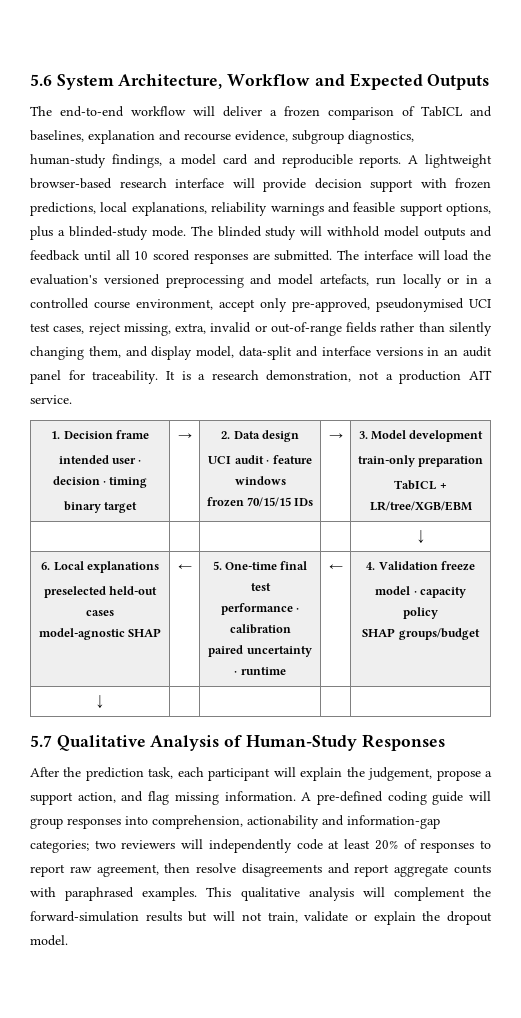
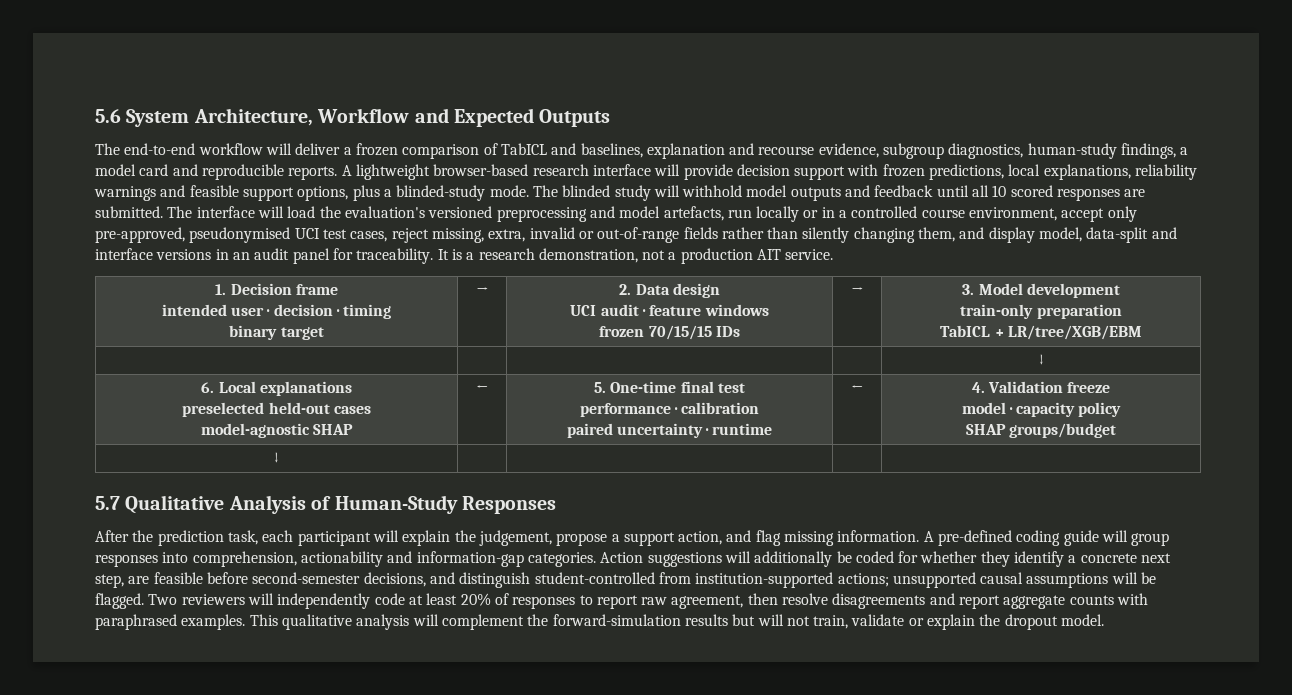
- A pre-defined coding guide will group responses into comprehension, actionability and information-gap categories; two reviewers will independently code at least 20% of responses to report raw agreement, then resolve disagreements and report aggregate counts with paraphrased examples.
+ A pre-defined coding guide will group responses into comprehension, actionability and information-gap categories. Action suggestions will additionally be coded for whether they identify a concrete next step, are feasible before second-semester decisions, and distinguish student-controlled from institution-supported actions; unsupported causal assumptions will be flagged. Two reviewers will independently code at least 20% of responses to report raw agreement, then resolve disagreements and report aggregate counts with paraphrased examples.

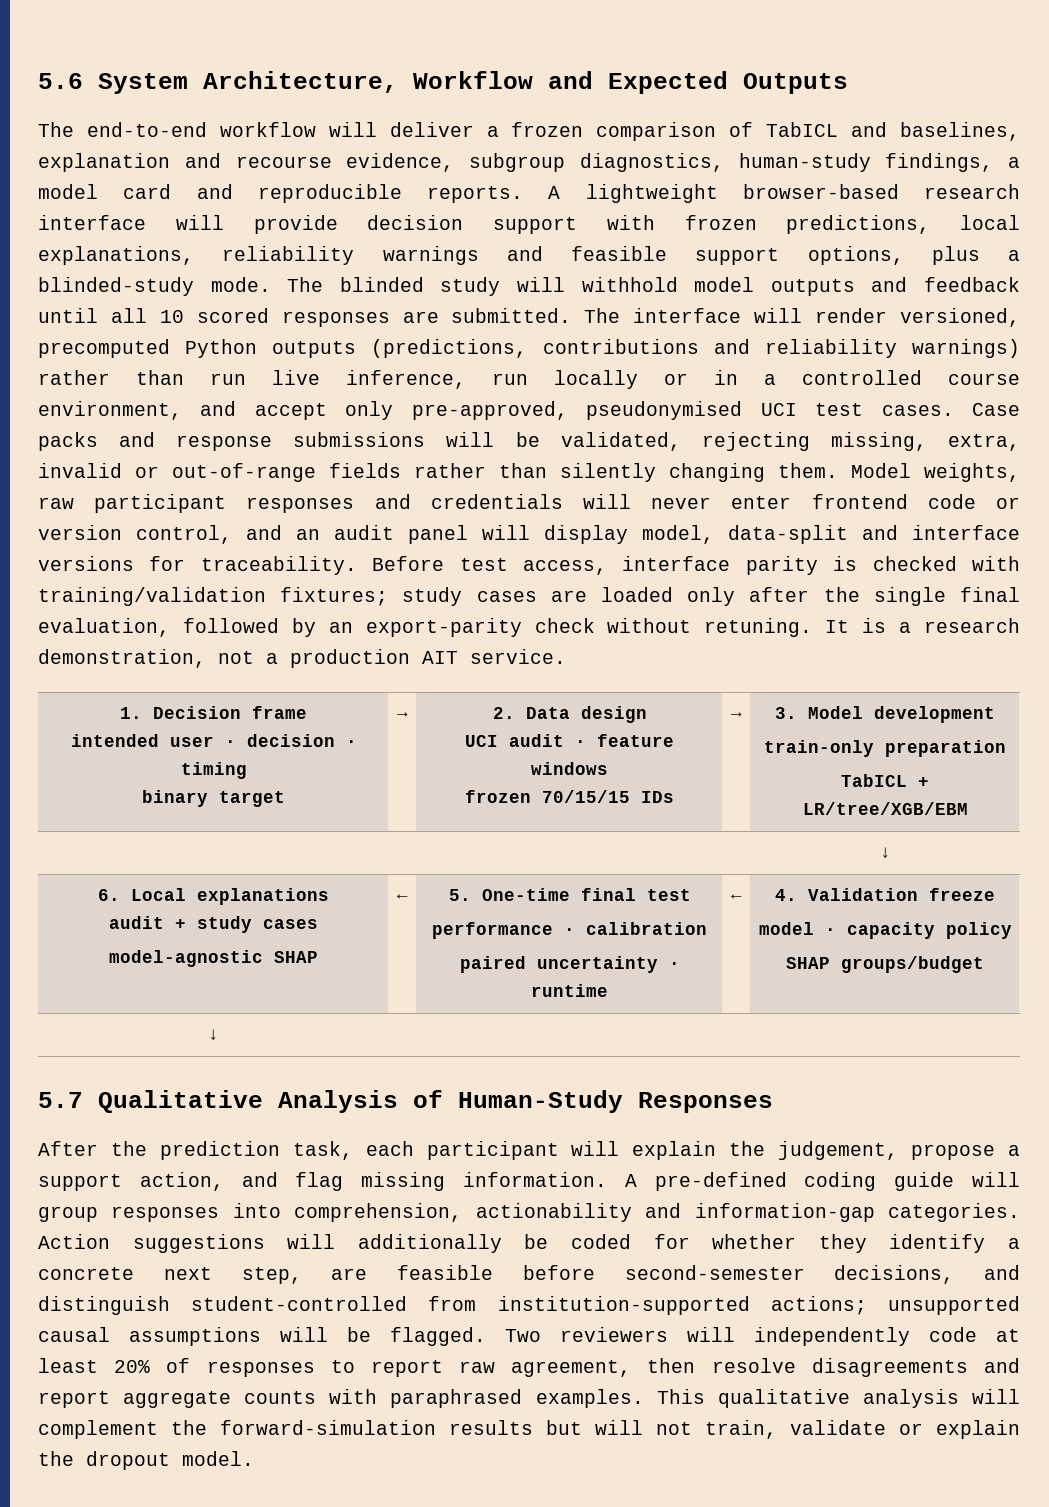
- The interface will load the evaluation's versioned preprocessing and model artefacts, run locally or in a controlled course environment, accept only pre-approved, pseudonymised UCI test cases, reject missing, extra, invalid or out-of-range fields rather than silently changing them, and display model, data-split and interface versions in an audit panel for traceability.
+ The interface will render versioned, precomputed Python outputs (predictions, contributions and reliability warnings) rather than run live inference, run locally or in a controlled course environment, and accept only pre-approved, pseudonymised UCI test cases. Case packs and response submissions will be validated, rejecting missing, extra, invalid or out-of-range fields rather than silently changing them. Model weights, raw participant responses and credentials will never enter frontend code or version control, and an audit panel will display model, data-split and interface versions for traceability. Before test access, interface parity is checked with training/validation fixtures; study cases are loaded only after the single final evaluation, followed by an export-parity check without retuning.
  6. Local explanations
- preselected held-out cases
+ audit + study cases

